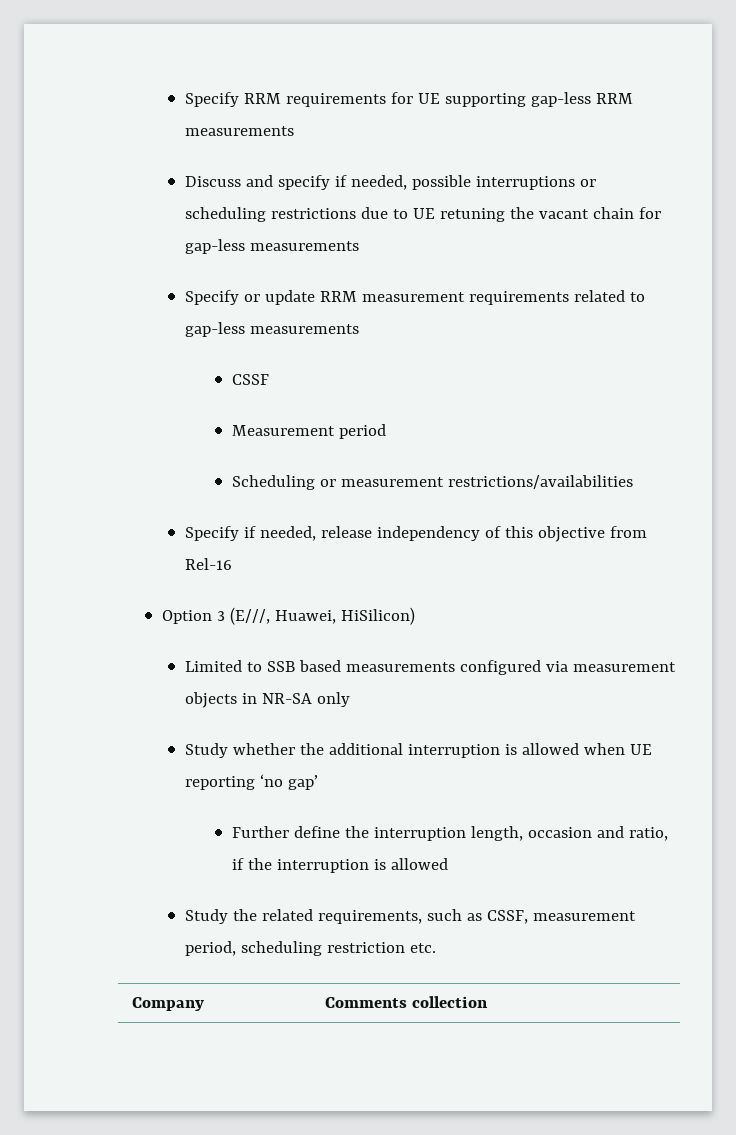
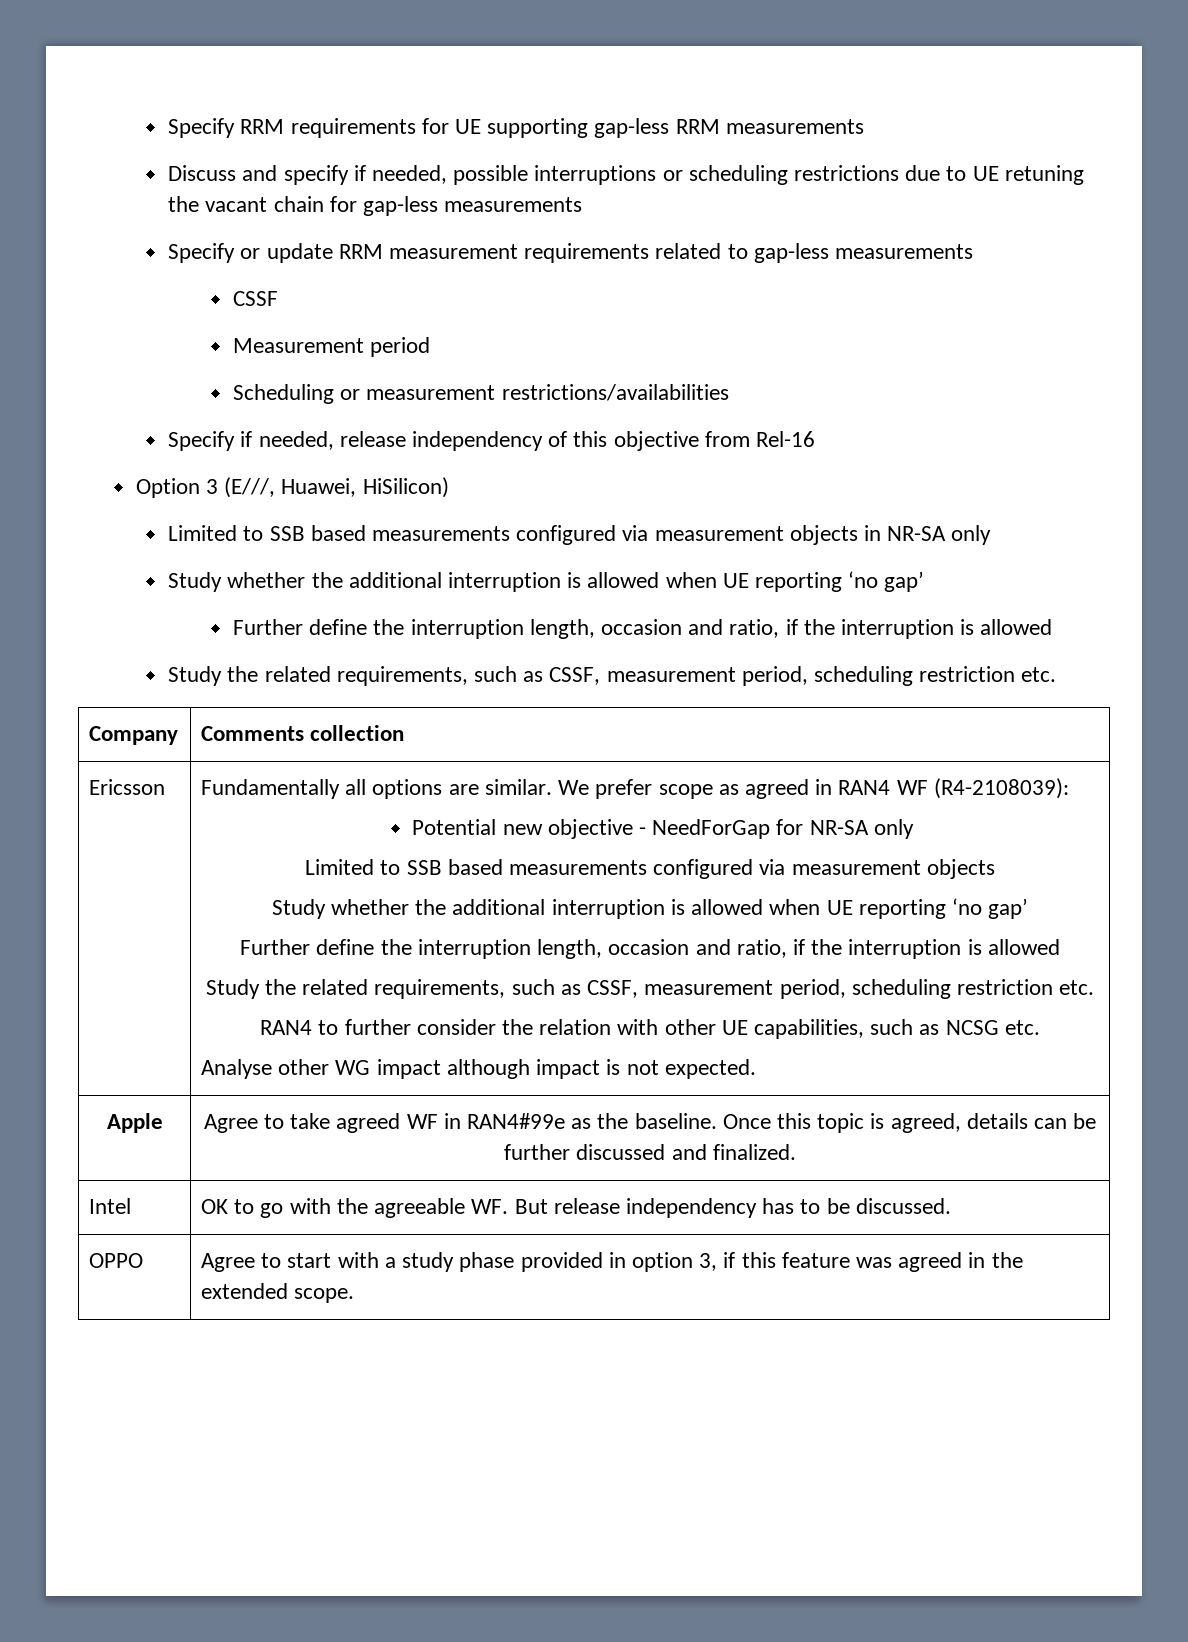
+ Ericsson | Fundamentally all options are similar. We prefer scope as agreed in RAN4 WF (R4-2108039):
+ Potential new objective - NeedForGap for NR-SA only
+ Limited to SSB based measurements configured via measurement objects
+ Study whether the additional interruption is allowed when UE reporting ‘no gap’
+ Further define the interruption length, occasion and ratio, if the interruption is allowed
+ Study the related requirements, such as CSSF, measurement period, scheduling restriction etc.
+ RAN4 to further consider the relation with other UE capabilities, such as NCSG etc.
+ Analyse other WG impact although impact is not expected.
+ Apple | Agree to take agreed WF in RAN4#99e as the baseline. Once this topic is agreed, details can be further discussed and finalized.
+ Intel | OK to go with the agreeable WF. But release independency has to be discussed.
+ OPPO | Agree to start with a study phase provided in option 3, if this feature was agreed in the extended scope.

